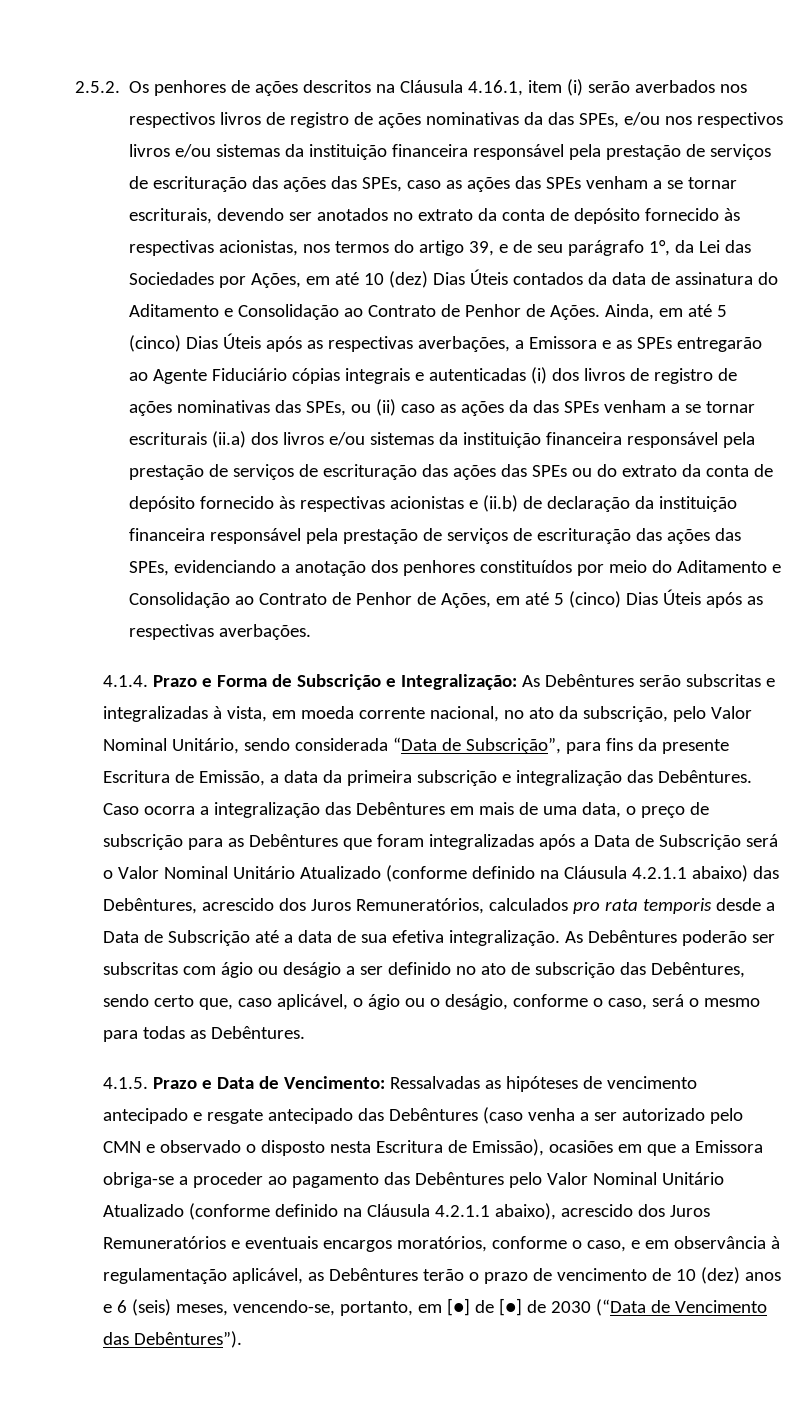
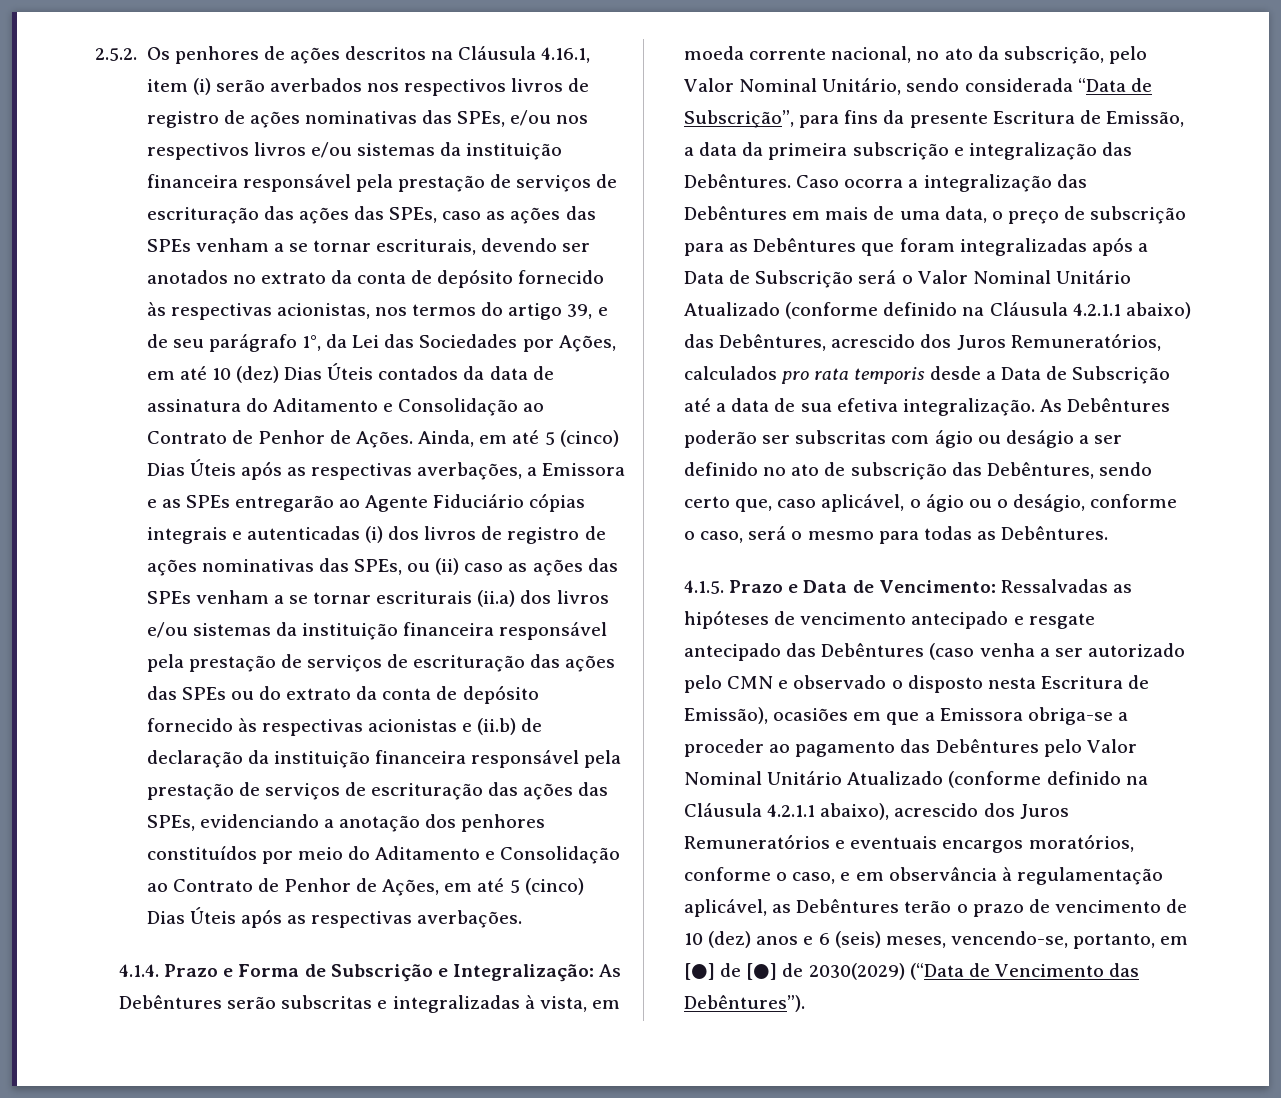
- 2.5.2. Os penhores de ações descritos na Cláusula 4.16.1, item (i) serão averbados nos respectivos livros de registro de ações nominativas da das SPEs, e/ou nos respectivos livros e/ou sistemas da instituição financeira responsável pela prestação de serviços de escrituração das ações das SPEs, caso as ações das SPEs venham a se tornar escriturais, devendo ser anotados no extrato da conta de depósito fornecido às respectivas acionistas, nos termos do artigo 39, e de seu parágrafo 1°, da Lei das Sociedades por Ações, em até 10 (dez) Dias Úteis contados da data de assinatura do Aditamento e Consolidação ao Contrato de Penhor de Ações.
+ 2.5.2. Os penhores de ações descritos na Cláusula 4.16.1, item (i) serão averbados nos respectivos livros de registro de ações nominativas das SPEs, e/ou nos respectivos livros e/ou sistemas da instituição financeira responsável pela prestação de serviços de escrituração das ações das SPEs, caso as ações das SPEs venham a se tornar escriturais, devendo ser anotados no extrato da conta de depósito fornecido às respectivas acionistas, nos termos do artigo 39, e de seu parágrafo 1°, da Lei das Sociedades por Ações, em até 10 (dez) Dias Úteis contados da data de assinatura do Aditamento e Consolidação ao Contrato de Penhor de Ações.
- Ainda, em até 5 (cinco) Dias Úteis após as respectivas averbações, a Emissora e as SPEs entregarão ao Agente Fiduciário cópias integrais e autenticadas (i) dos livros de registro de ações nominativas das SPEs, ou (ii) caso as ações da das SPEs venham a se tornar escriturais (ii.a) dos livros e/ou sistemas da instituição financeira responsável pela prestação de serviços de escrituração das ações das SPEs ou do extrato da conta de depósito fornecido às respectivas acionistas e (ii.b) de declaração da instituição financeira responsável pela prestação de serviços de escrituração das ações das SPEs, evidenciando a anotação dos penhores constituídos por meio do Aditamento e Consolidação ao Contrato de Penhor de Ações, em até 5 (cinco) Dias Úteis após as respectivas averbações.
+ Ainda, em até 5 (cinco) Dias Úteis após as respectivas averbações, a Emissora e as SPEs entregarão ao Agente Fiduciário cópias integrais e autenticadas (i) dos livros de registro de ações nominativas das SPEs, ou (ii) caso as ações das SPEs venham a se tornar escriturais (ii.a) dos livros e/ou sistemas da instituição financeira responsável pela prestação de serviços de escrituração das ações das SPEs ou do extrato da conta de depósito fornecido às respectivas acionistas e (ii.b) de declaração da instituição financeira responsável pela prestação de serviços de escrituração das ações das SPEs, evidenciando a anotação dos penhores constituídos por meio do Aditamento e Consolidação ao Contrato de Penhor de Ações, em até 5 (cinco) Dias Úteis após as respectivas averbações.
- Ressalvadas as hipóteses de vencimento antecipado e resgate antecipado das Debêntures (caso venha a ser autorizado pelo CMN e observado o disposto nesta Escritura de Emissão), ocasiões em que a Emissora obriga-se a proceder ao pagamento das Debêntures pelo Valor Nominal Unitário Atualizado (conforme definido na Cláusula 4.2.1.1 abaixo), acrescido dos Juros Remuneratórios e eventuais encargos moratórios, conforme o caso, e em observância à regulamentação aplicável, as Debêntures terão o prazo de vencimento de 10 (dez) anos e 6 (seis) meses, vencendo-se, portanto, em [●] de [●] de 2030 (“Data de Vencimento das Debêntures”).
+ Ressalvadas as hipóteses de vencimento antecipado e resgate antecipado das Debêntures (caso venha a ser autorizado pelo CMN e observado o disposto nesta Escritura de Emissão), ocasiões em que a Emissora obriga-se a proceder ao pagamento das Debêntures pelo Valor Nominal Unitário Atualizado (conforme definido na Cláusula 4.2.1.1 abaixo), acrescido dos Juros Remuneratórios e eventuais encargos moratórios, conforme o caso, e em observância à regulamentação aplicável, as Debêntures terão o prazo de vencimento de 10 (dez) anos e 6 (seis) meses, vencendo-se, portanto, em [●] de [●] de 2030(2029) (“Data de Vencimento das Debêntures”).

